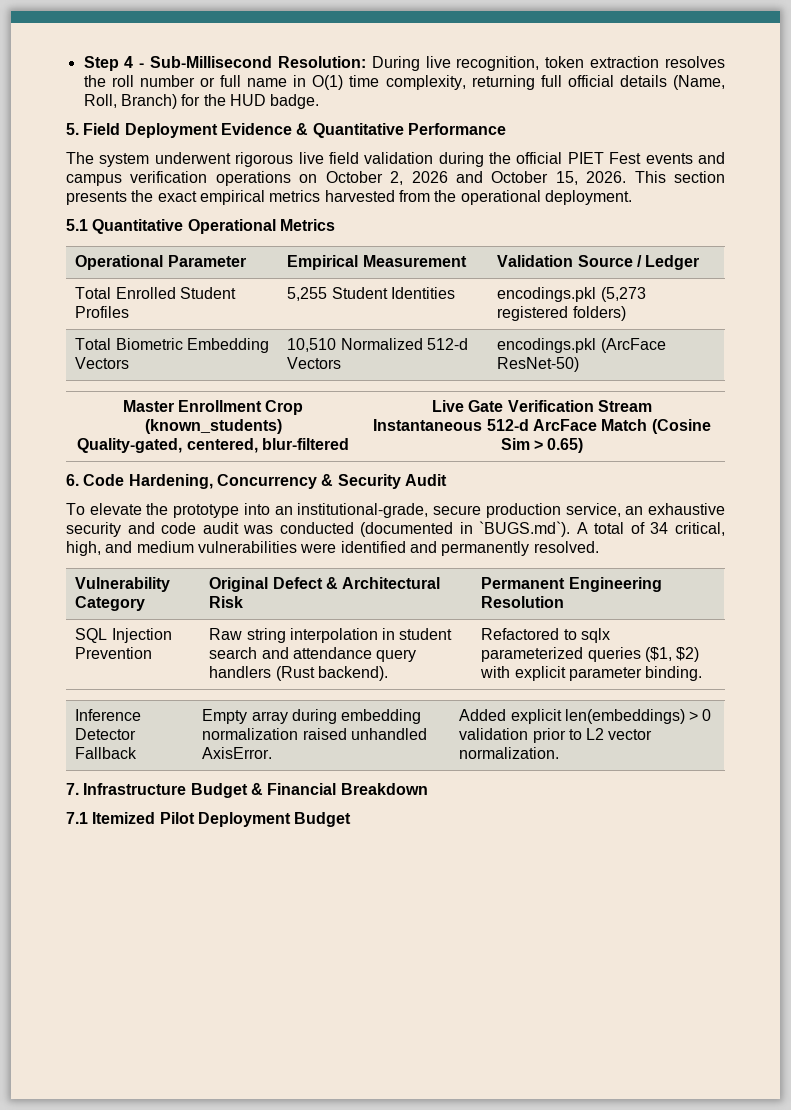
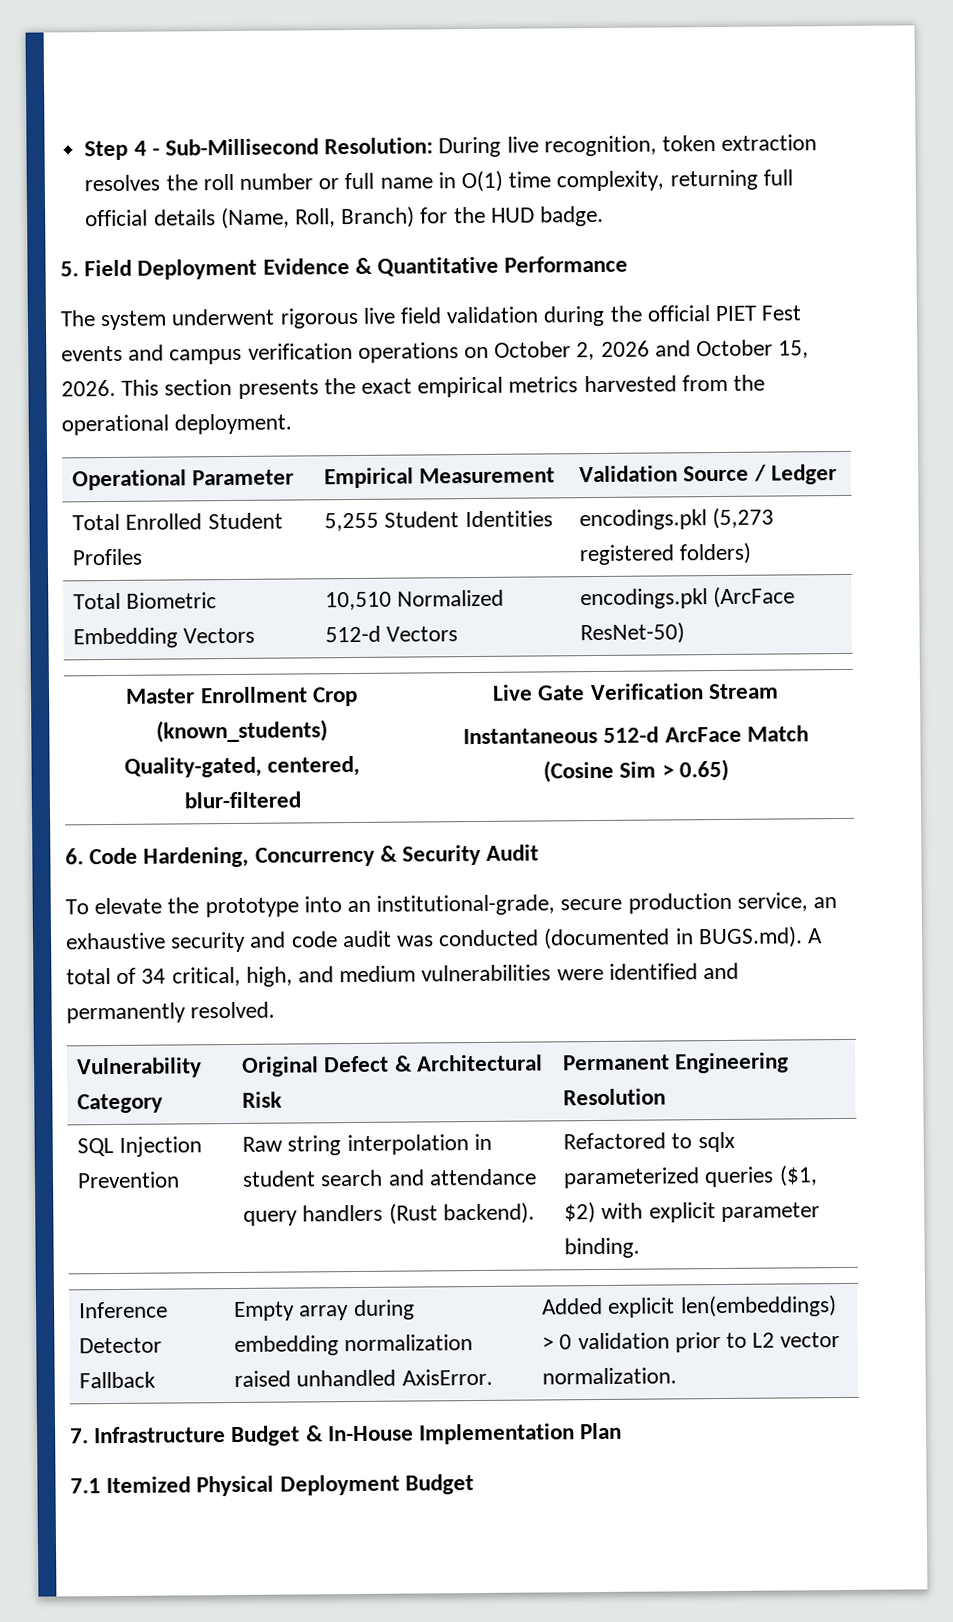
- 5.1 Quantitative Operational Metrics
- To elevate the prototype into an institutional-grade, secure production service, an exhaustive security and code audit was conducted (documented in `BUGS.md`). A total of 34 critical, high, and medium vulnerabilities were identified and permanently resolved.
+ To elevate the prototype into an institutional-grade, secure production service, an exhaustive security and code audit was conducted (documented in BUGS.md). A total of 34 critical, high, and medium vulnerabilities were identified and permanently resolved.
- 7. Infrastructure Budget & Financial Breakdown
+ 7. Infrastructure Budget & In-House Implementation Plan
- 7.1 Itemized Pilot Deployment Budget
+ 7.1 Itemized Physical Deployment Budget

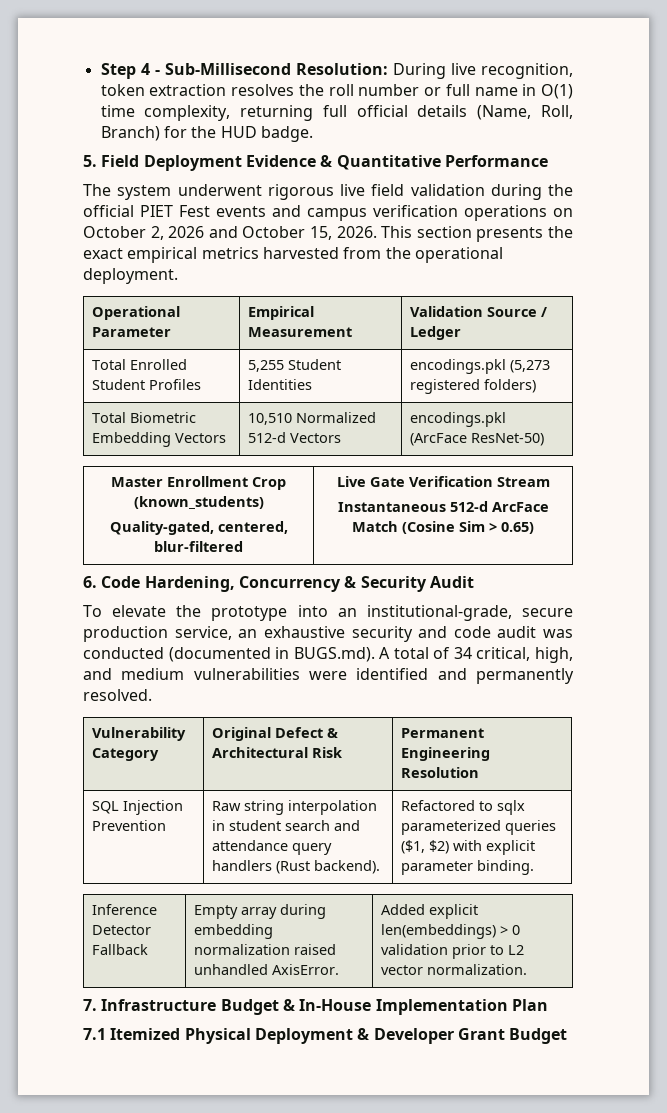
- 7.1 Itemized Physical Deployment Budget
+ 7.1 Itemized Physical Deployment & Developer Grant Budget

